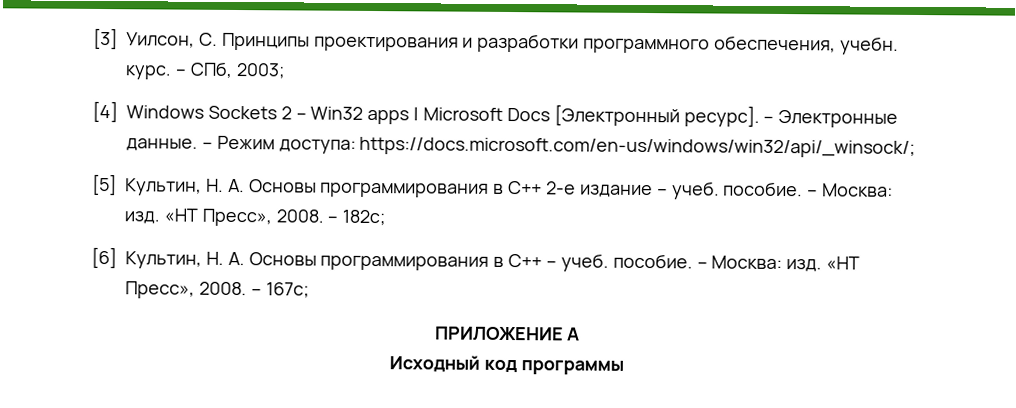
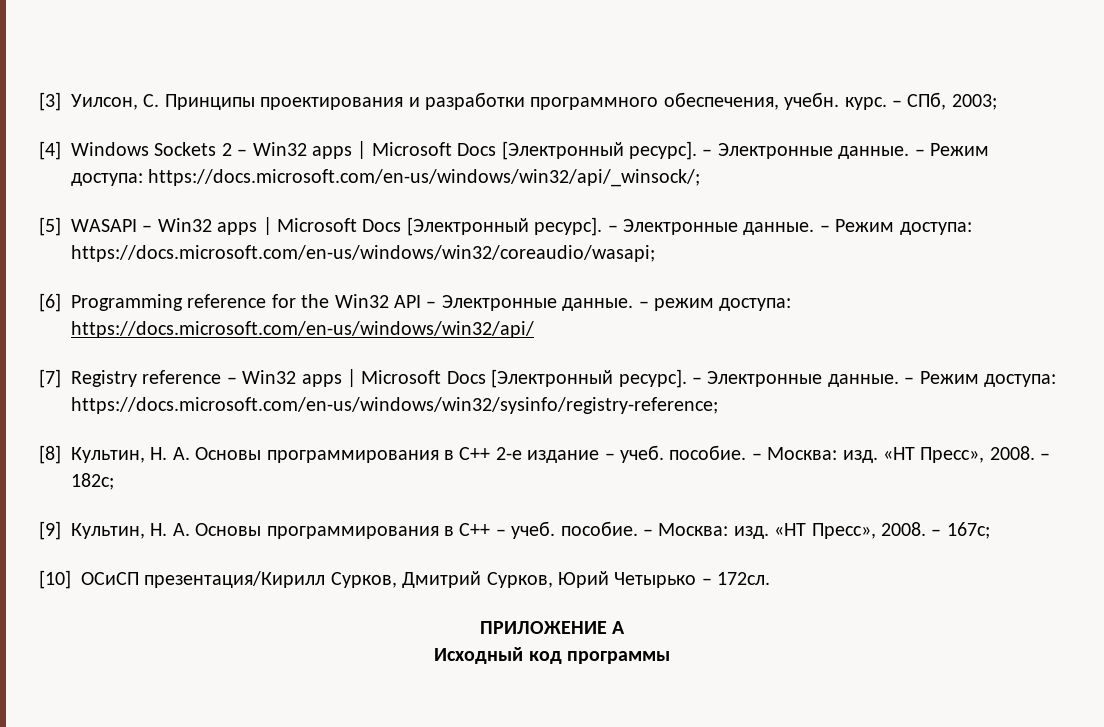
- [5] Культин, Н. А. Основы программирования в C++ 2-е издание – учеб. пособие.
+ [5] WASAPI – Win32 apps | Microsoft Docs [Электронный ресурс]. – Электронные данные. – Режим доступа: https://docs.microsoft.com/en-us/windows/win32/coreaudio/wasapi;
+ [6] Programming reference for the Win32 API – Электронные данные. – режим доступа: https://docs.microsoft.com/en-us/windows/win32/api/
+ [7] Registry reference – Win32 apps | Microsoft Docs [Электронный ресурс]. – Электронные данные. – Режим доступа: https://docs.microsoft.com/en-us/windows/win32/sysinfo/registry-reference;
+ [8] Культин, Н. А. Основы программирования в C++ 2-е издание – учеб. пособие.
- [6] Культин, Н. А. Основы программирования в C++ – учеб. пособие.
+ [9] Культин, Н. А. Основы программирования в C++ – учеб. пособие.
+ [10] ОСиСП презентация/Кирилл Сурков, Дмитрий Сурков, Юрий Четырько – 172сл.

